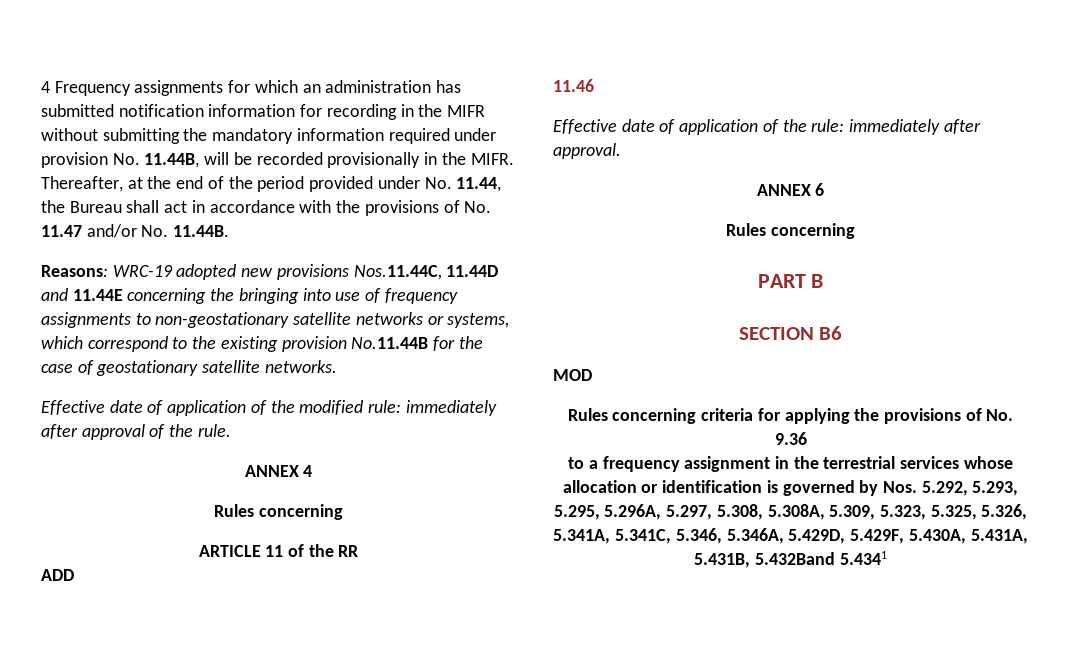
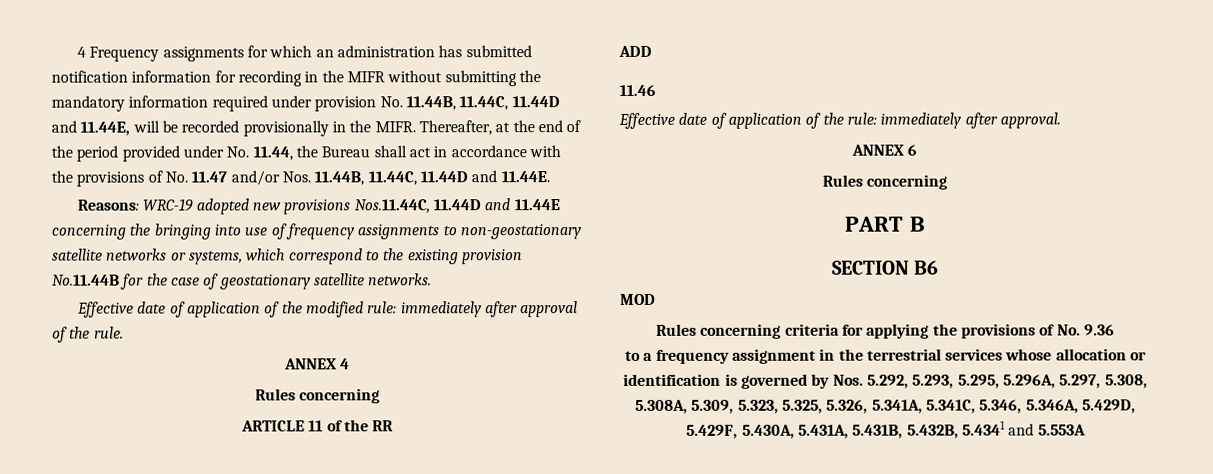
- 4 Frequency assignments for which an administration has submitted notification information for recording in the MIFR without submitting the mandatory information required under provision No. 11.44B, will be recorded provisionally in the MIFR.
+ 4 Frequency assignments for which an administration has submitted notification information for recording in the MIFR without submitting the mandatory information required under provision No. 11.44B, 11.44C, 11.44D and 11.44E, will be recorded provisionally in the MIFR.
- Thereafter, at the end of the period provided under No. 11.44, the Bureau shall act in accordance with the provisions of No. 11.47 and/or No. 11.44B.
+ Thereafter, at the end of the period provided under No. 11.44, the Bureau shall act in accordance with the provisions of No. 11.47 and/or Nos. 11.44B, 11.44C, 11.44D and 11.44E.
- to a frequency assignment in the terrestrial services whose allocation or identification is governed by Nos. 5.292, 5.293, 5.295, 5.296A, 5.297, 5.308, 5.308A, 5.309, 5.323, 5.325, 5.326, 5.341A, 5.341C, 5.346, 5.346A, 5.429D, 5.429F, 5.430A, 5.431A, 5.431B, 5.432Band 5.4341
+ to a frequency assignment in the terrestrial services whose allocation or identification is governed by Nos. 5.292, 5.293, 5.295, 5.296A, 5.297, 5.308, 5.308A, 5.309, 5.323, 5.325, 5.326, 5.341A, 5.341C, 5.346, 5.346A, 5.429D, 5.429F, 5.430A, 5.431A, 5.431B, 5.432B, 5.4341 and 5.553A

